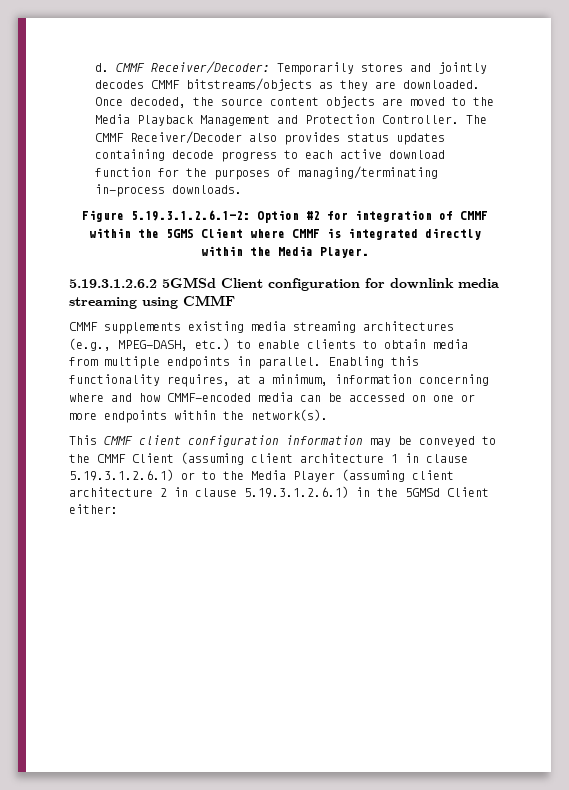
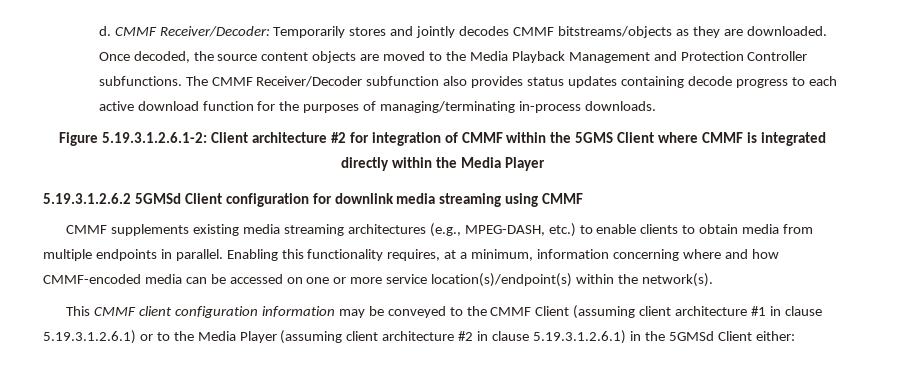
- Once decoded, the source content objects are moved to the Media Playback Management and Protection Controller.
+ Once decoded, the source content objects are moved to the Media Playback Management and Protection Controller subfunctions.
- The CMMF Receiver/Decoder also provides status updates containing decode progress to each active download function for the purposes of managing/terminating in-process downloads.
+ The CMMF Receiver/Decoder subfunction also provides status updates containing decode progress to each active download function for the purposes of managing/terminating in-process downloads.
- Figure 5.19.3.1.2.6.1-2: Option #2 for integration of CMMF within the 5GMS Client where CMMF is integrated directly within the Media Player.
+ Figure 5.19.3.1.2.6.1-2: Client architecture #2 for integration of CMMF within the 5GMS Client where CMMF is integrated directly within the Media Player
- Enabling this functionality requires, at a minimum, information concerning where and how CMMF-encoded media can be accessed on one or more endpoints within the network(s).
+ Enabling this functionality requires, at a minimum, information concerning where and how CMMF-encoded media can be accessed on one or more service location(s)/endpoint(s) within the network(s).
- This CMMF client configuration information may be conveyed to the CMMF Client (assuming client architecture 1 in clause 5.19.3.1.2.6.1) or to the Media Player (assuming client architecture 2 in clause 5.19.3.1.2.6.1) in the 5GMSd Client either:
+ This CMMF client configuration information may be conveyed to the CMMF Client (assuming client architecture #1 in clause 5.19.3.1.2.6.1) or to the Media Player (assuming client architecture #2 in clause 5.19.3.1.2.6.1) in the 5GMSd Client either:

